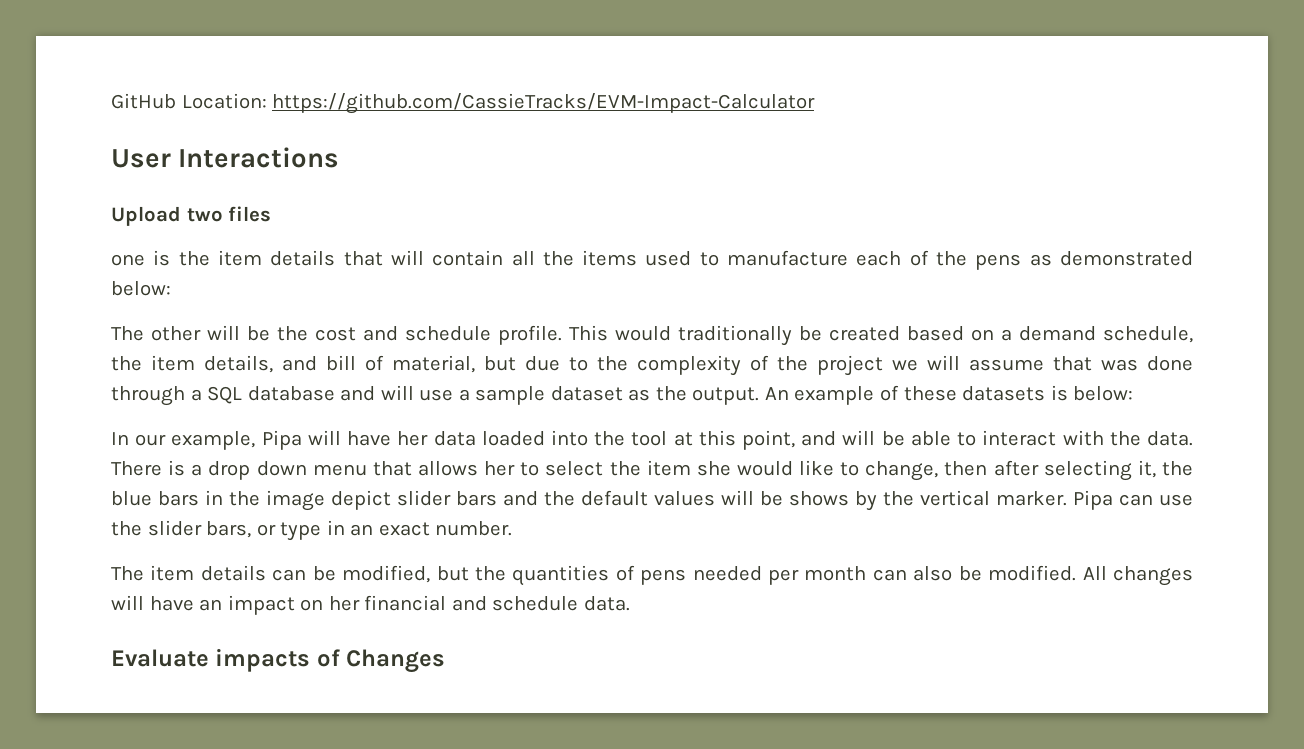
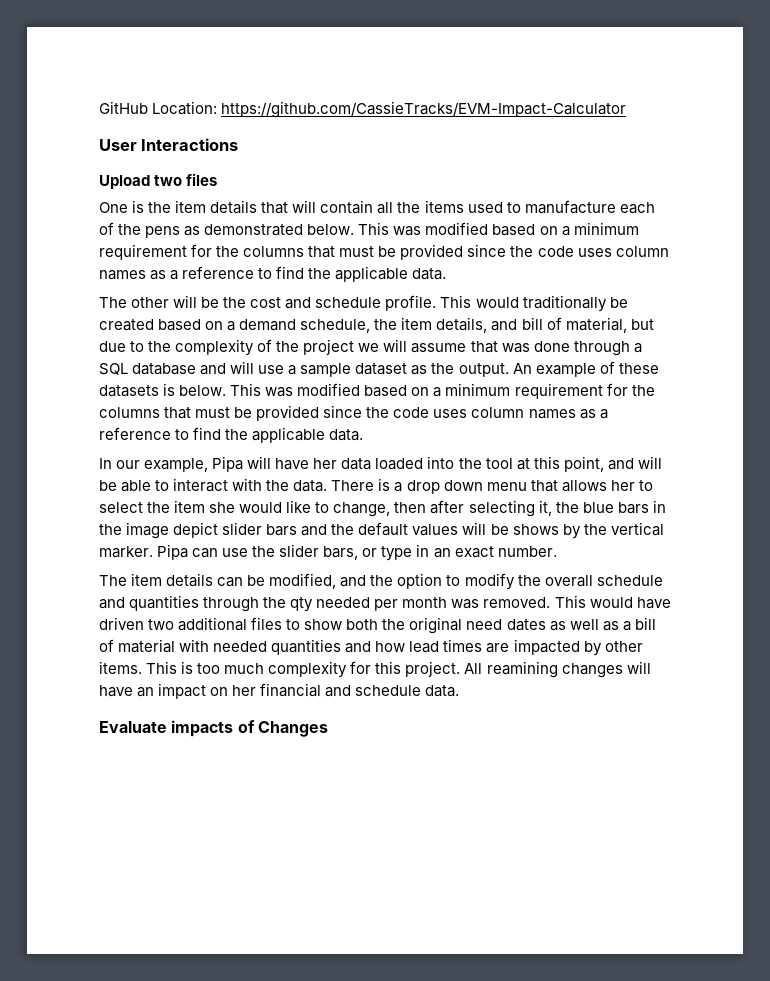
- one is the item details that will contain all the items used to manufacture each of the pens as demonstrated below:
+ One is the item details that will contain all the items used to manufacture each of the pens as demonstrated below. This was modified based on a minimum requirement for the columns that must be provided since the code uses column names as a reference to find the applicable data.
- An example of these datasets is below:
+ An example of these datasets is below. This was modified based on a minimum requirement for the columns that must be provided since the code uses column names as a reference to find the applicable data.
- The item details can be modified, but the quantities of pens needed per month can also be modified. All changes will have an impact on her financial and schedule data.
+ The item details can be modified, and the option to modify the overall schedule and quantities through the qty needed per month was removed. This would have driven two additional files to show both the original need dates as well as a bill of material with needed quantities and how lead times are impacted by other items. This is too much complexity for this project. All reamining changes will have an impact on her financial and schedule data.

